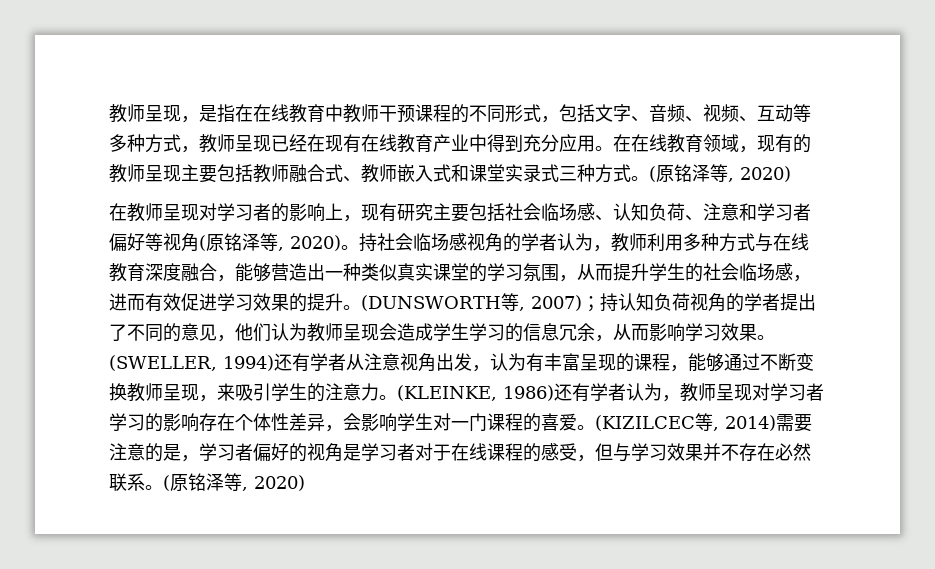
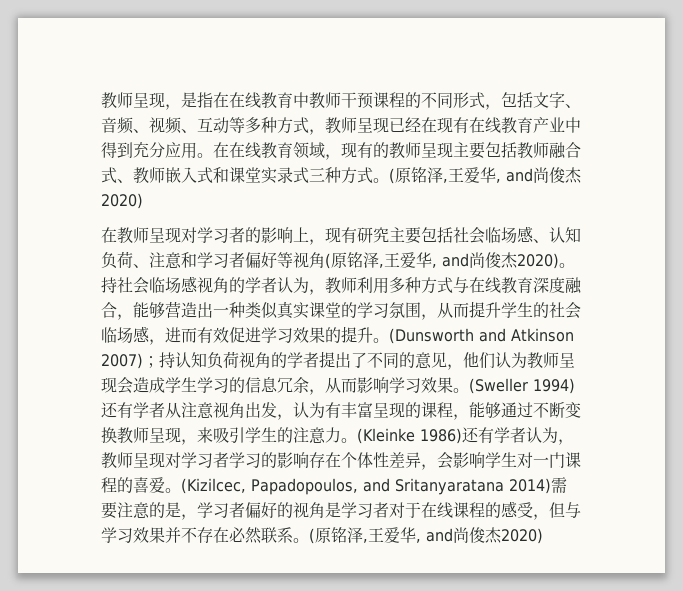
- 在在线教育领域，现有的教师呈现主要包括教师融合式、教师嵌入式和课堂实录式三种方式。(原铭泽等, 2020)
+ 在在线教育领域，现有的教师呈现主要包括教师融合式、教师嵌入式和课堂实录式三种方式。(原铭泽,王爱华, and尚俊杰2020)
- 在教师呈现对学习者的影响上，现有研究主要包括社会临场感、认知负荷、注意和学习者偏好等视角(原铭泽等, 2020)。
+ 在教师呈现对学习者的影响上，现有研究主要包括社会临场感、认知负荷、注意和学习者偏好等视角(原铭泽,王爱华, and尚俊杰2020)。
- (DUNSWORTH等, 2007)；持认知负荷视角的学者提出了不同的意见，他们认为教师呈现会造成学生学习的信息冗余，从而影响学习效果。
+ (Dunsworth and Atkinson 2007)；持认知负荷视角的学者提出了不同的意见，他们认为教师呈现会造成学生学习的信息冗余，从而影响学习效果。
- (SWELLER, 1994)还有学者从注意视角出发，认为有丰富呈现的课程，能够通过不断变换教师呈现，来吸引学生的注意力。
+ (Sweller 1994)还有学者从注意视角出发，认为有丰富呈现的课程，能够通过不断变换教师呈现，来吸引学生的注意力。
- (KLEINKE, 1986)还有学者认为，教师呈现对学习者学习的影响存在个体性差异，会影响学生对一门课程的喜爱。
+ (Kleinke 1986)还有学者认为，教师呈现对学习者学习的影响存在个体性差异，会影响学生对一门课程的喜爱。
- (KIZILCEC等, 2014)需要注意的是，学习者偏好的视角是学习者对于在线课程的感受，但与学习效果并不存在必然联系。(原铭泽等, 2020)
+ (Kizilcec, Papadopoulos, and Sritanyaratana 2014)需要注意的是，学习者偏好的视角是学习者对于在线课程的感受，但与学习效果并不存在必然联系。(原铭泽,王爱华, and尚俊杰2020)

